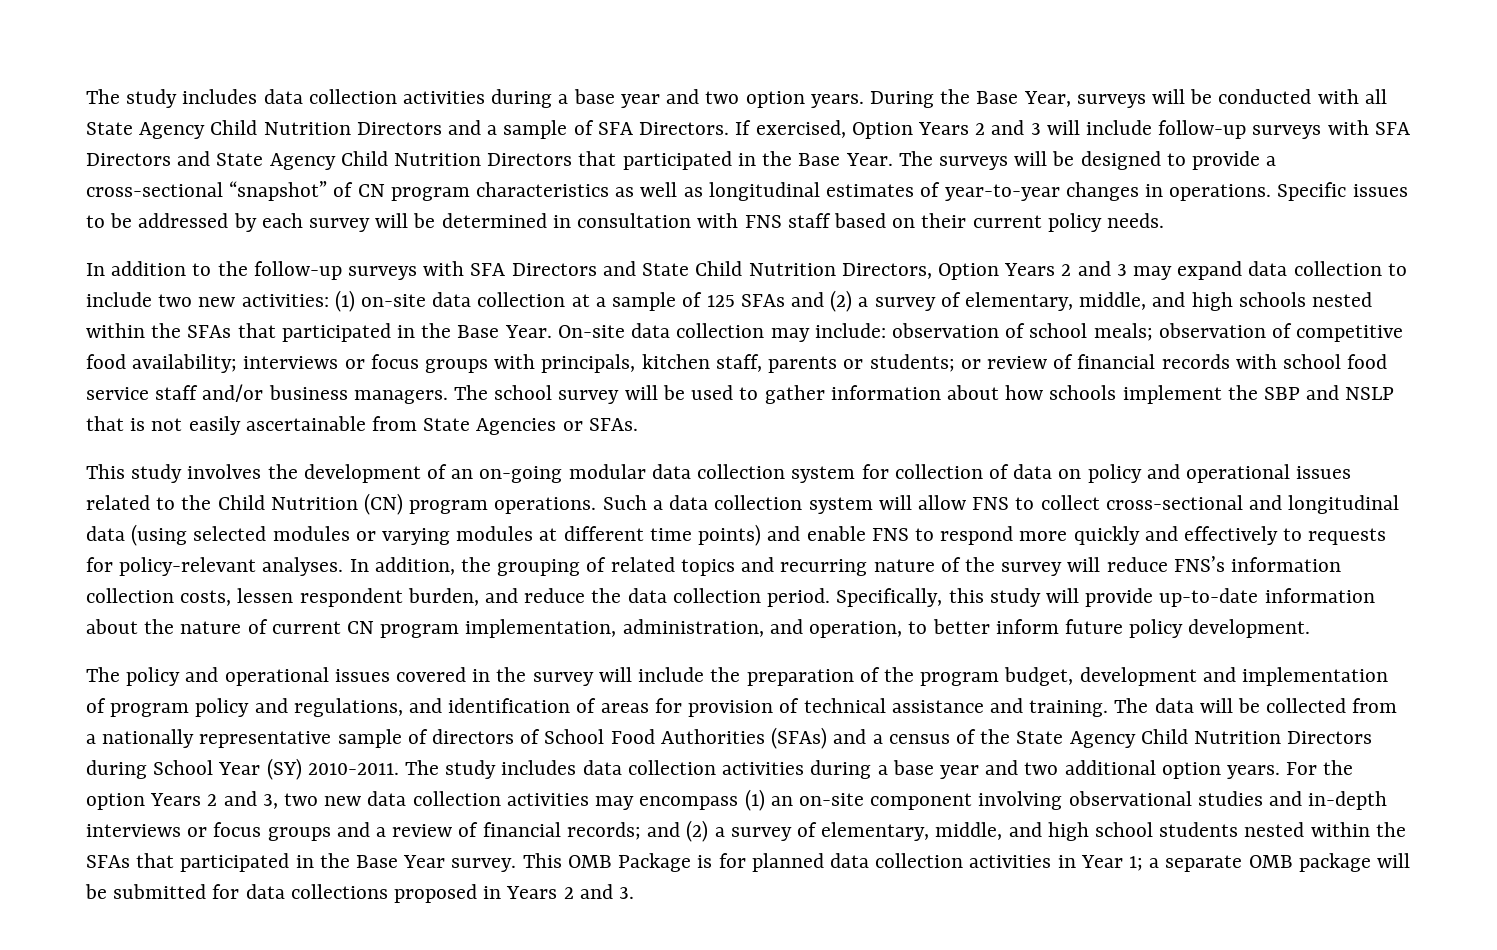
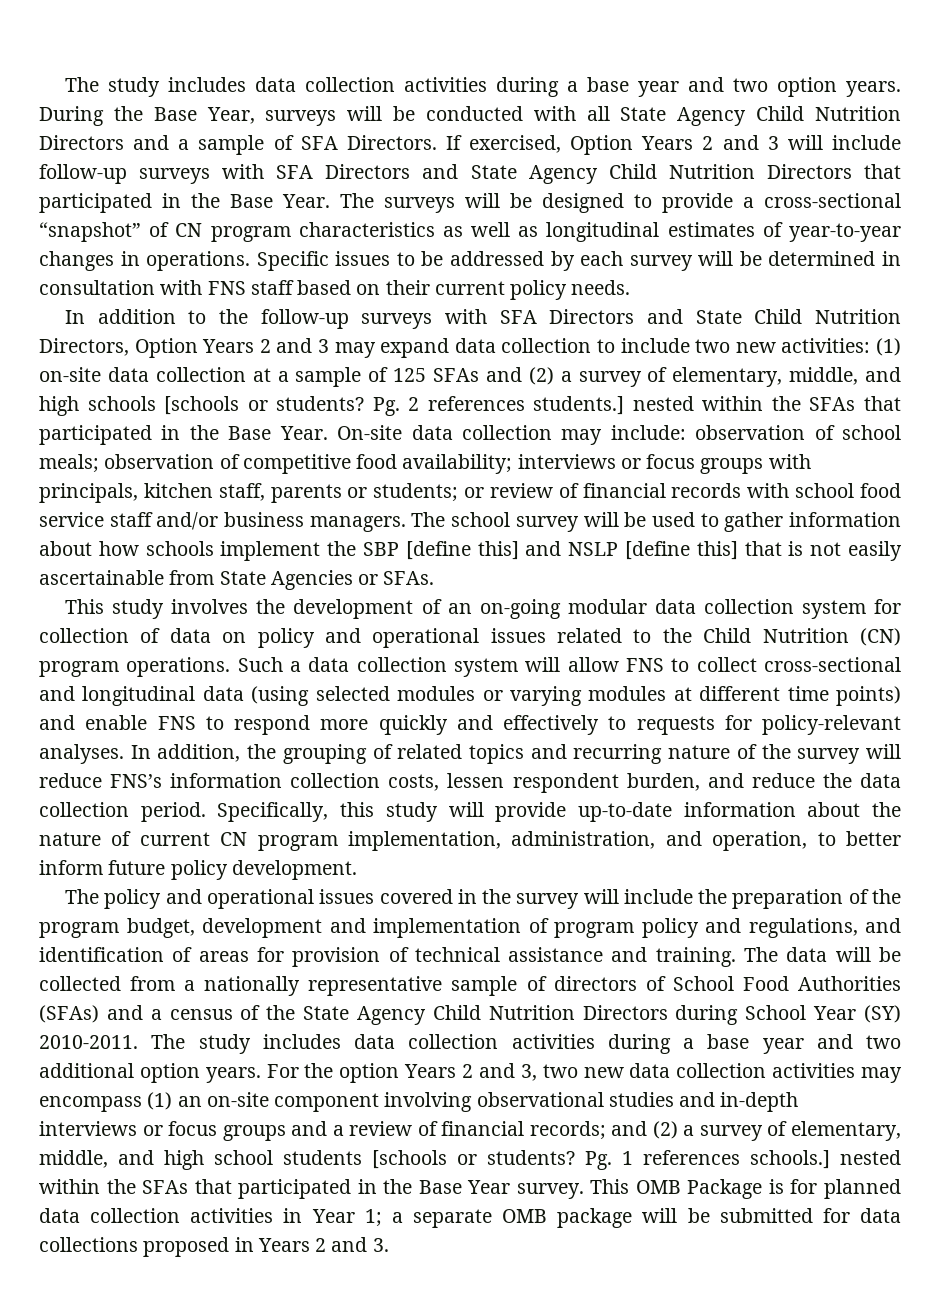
- In addition to the follow-up surveys with SFA Directors and State Child Nutrition Directors, Option Years 2 and 3 may expand data collection to include two new activities: (1) on-site data collection at a sample of 125 SFAs and (2) a survey of elementary, middle, and high schools nested within the SFAs that participated in the Base Year.
+ In addition to the follow-up surveys with SFA Directors and State Child Nutrition Directors, Option Years 2 and 3 may expand data collection to include two new activities: (1) on-site data collection at a sample of 125 SFAs and (2) a survey of elementary, middle, and high schools [schools or students? Pg. 2 references students.] nested within the SFAs that participated in the Base Year.
- The school survey will be used to gather information about how schools implement the SBP and NSLP that is not easily ascertainable from State Agencies or SFAs.
+ The school survey will be used to gather information about how schools implement the SBP [define this] and NSLP [define this] that is not easily ascertainable from State Agencies or SFAs.
- For the option Years 2 and 3, two new data collection activities may encompass (1) an on-site component involving observational studies and in-depth interviews or focus groups and a review of financial records; and (2) a survey of elementary, middle, and high school students nested within the SFAs that participated in the Base Year survey.
+ For the option Years 2 and 3, two new data collection activities may encompass (1) an on-site component involving observational studies and in-depth interviews or focus groups and a review of financial records; and (2) a survey of elementary, middle, and high school students [schools or students? Pg. 1 references schools.] nested within the SFAs that participated in the Base Year survey.

